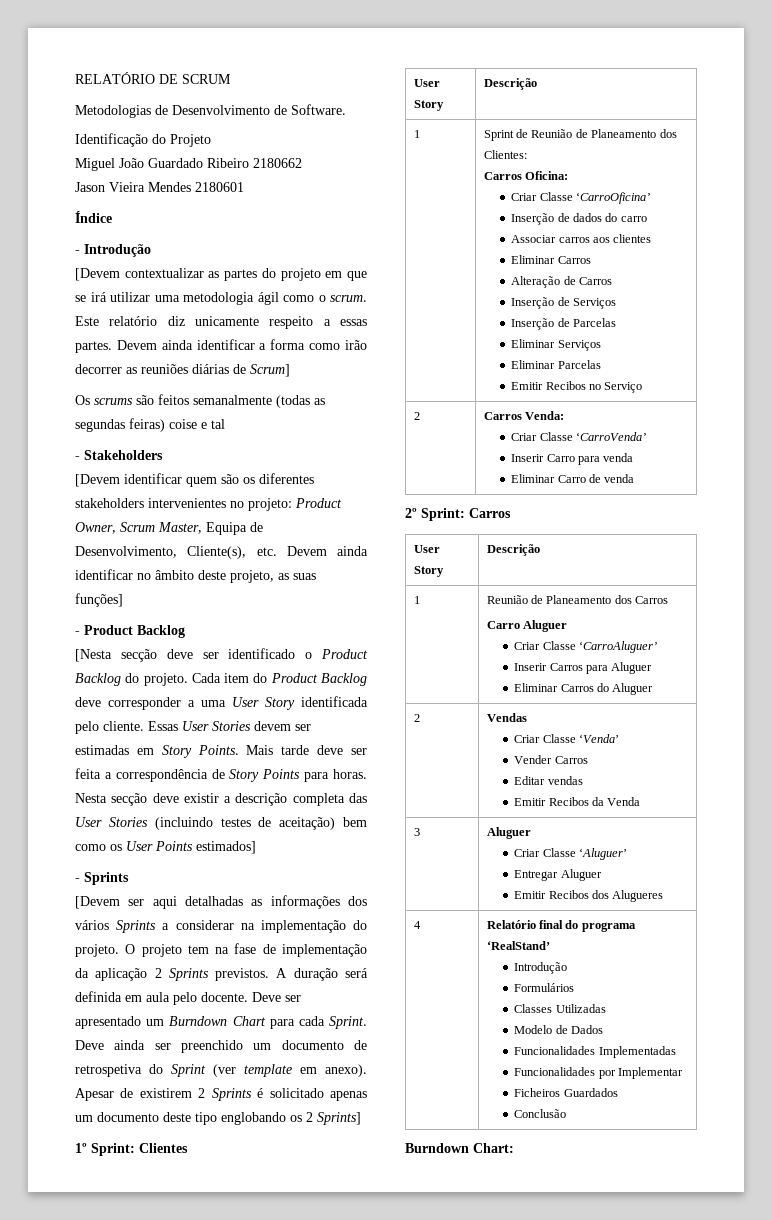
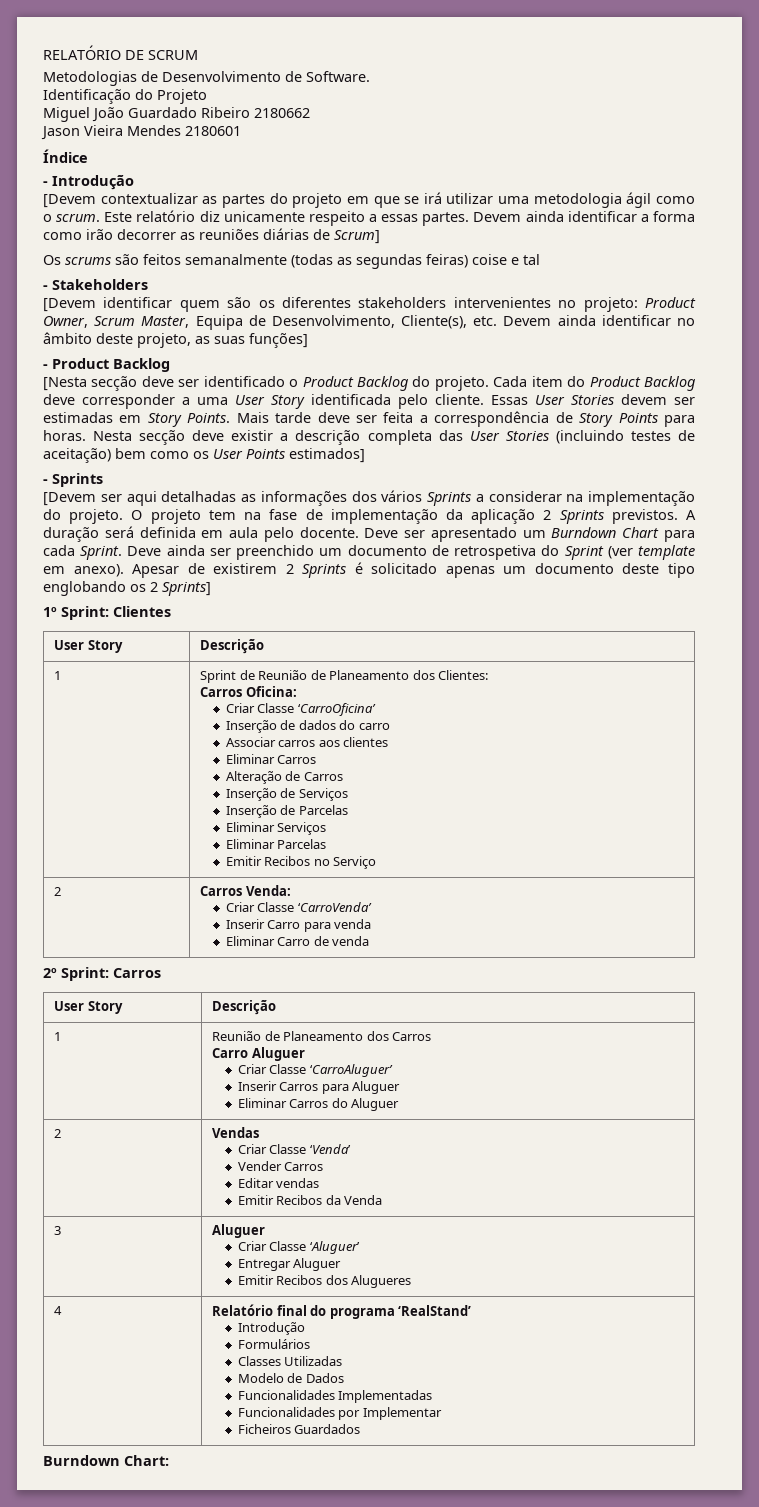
  4 | Relatório final do programa ‘RealStand’
  Introdução
  Formulários
  Classes Utilizadas
  Modelo de Dados
  Funcionalidades Implementadas
  Funcionalidades por Implementar
  Ficheiros Guardados
- Conclusão

